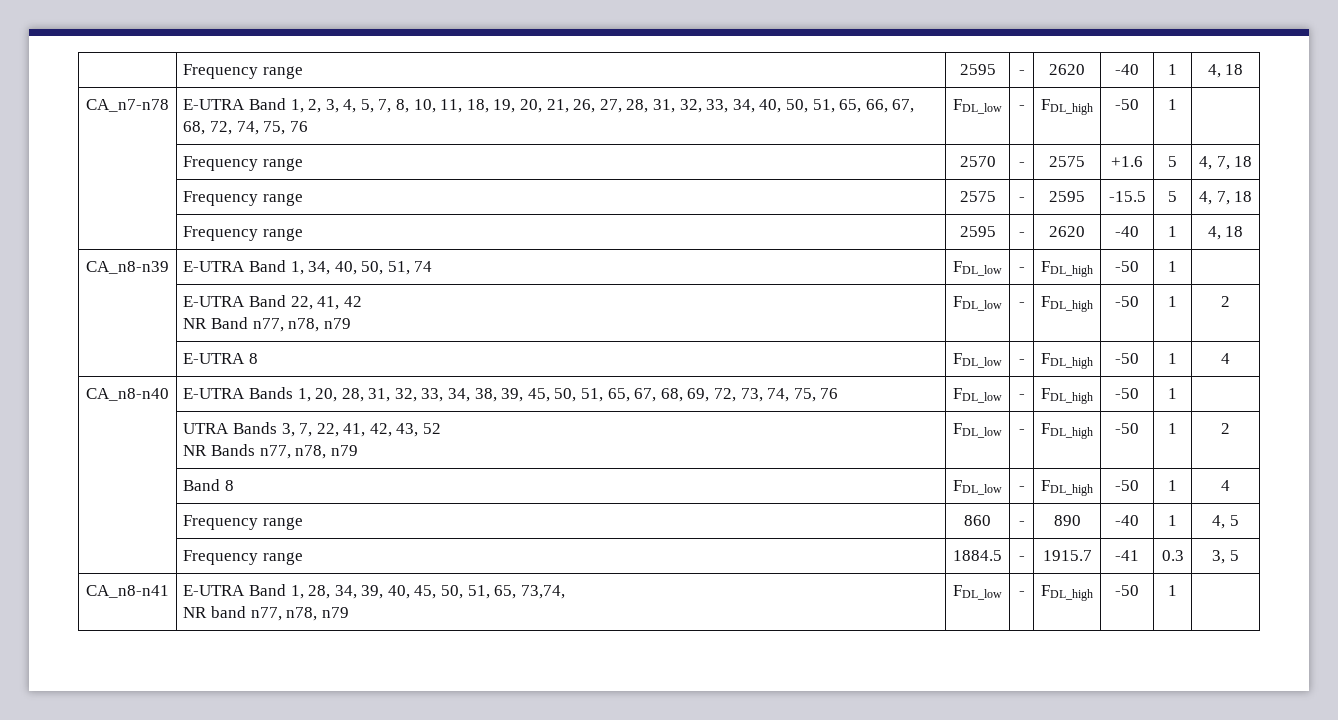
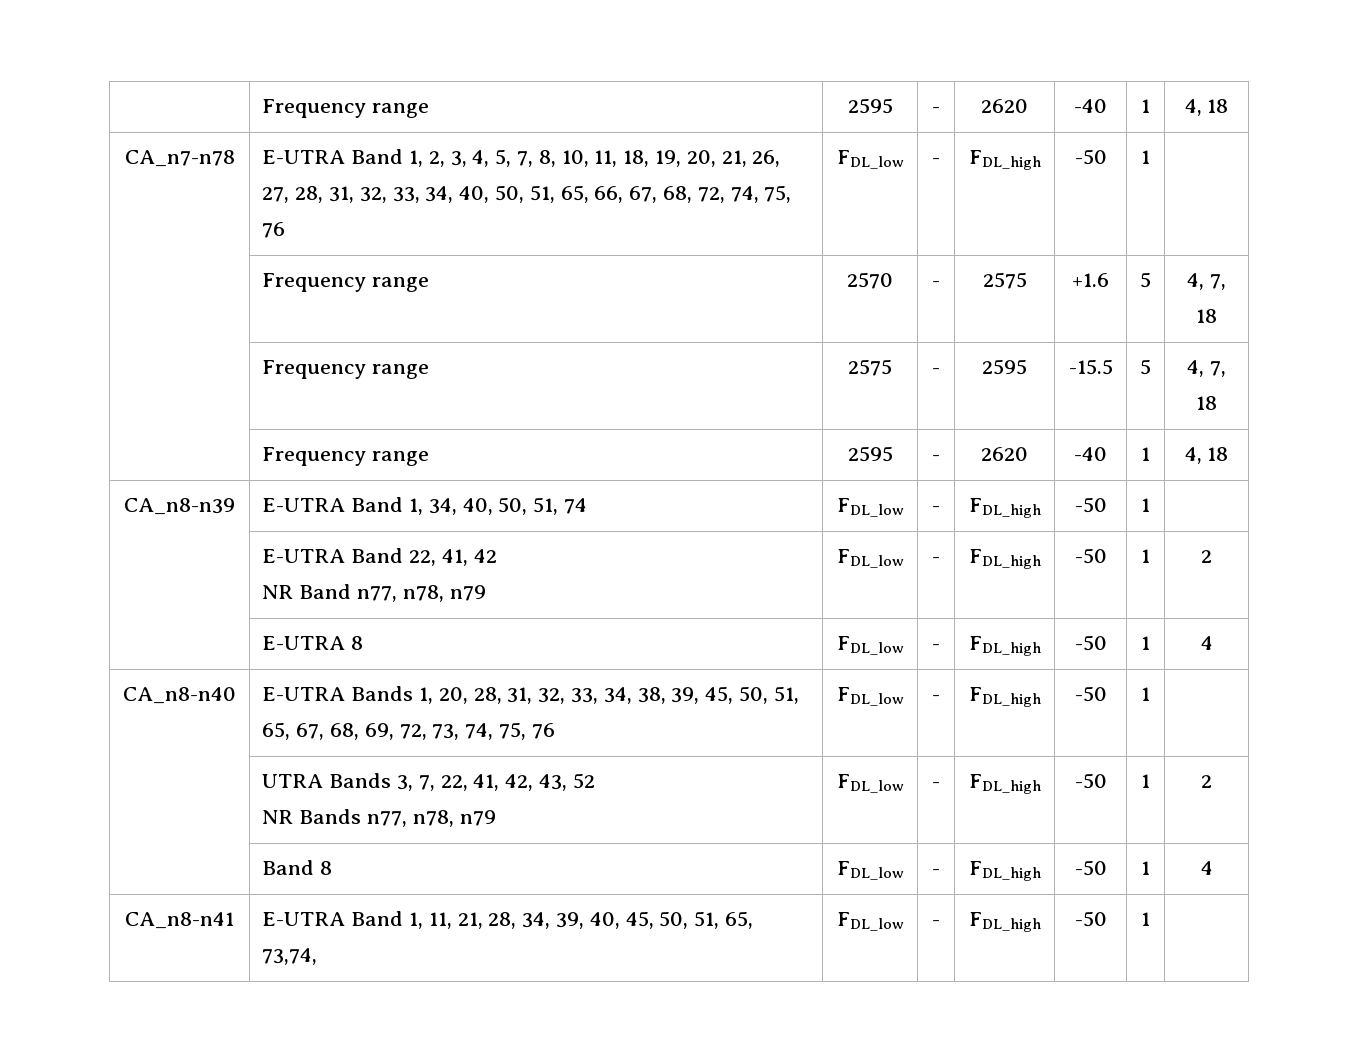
- | Frequency range | 860 | - | 890 | -40 | 1 | 4, 5
- | Frequency range | 1884.5 | - | 1915.7 | -41 | 0.3 | 3, 5
- CA_n8-n41 | E-UTRA Band 1, 28, 34, 39, 40, 45, 50, 51, 65, 73,74,
- NR band n77, n78, n79 | FDL_low | - | FDL_high | -50 | 1 |
+ CA_n8-n41 | E-UTRA Band 1, 11, 21, 28, 34, 39, 40, 45, 50, 51, 65, 73,74, | FDL_low | - | FDL_high | -50 | 1 |

